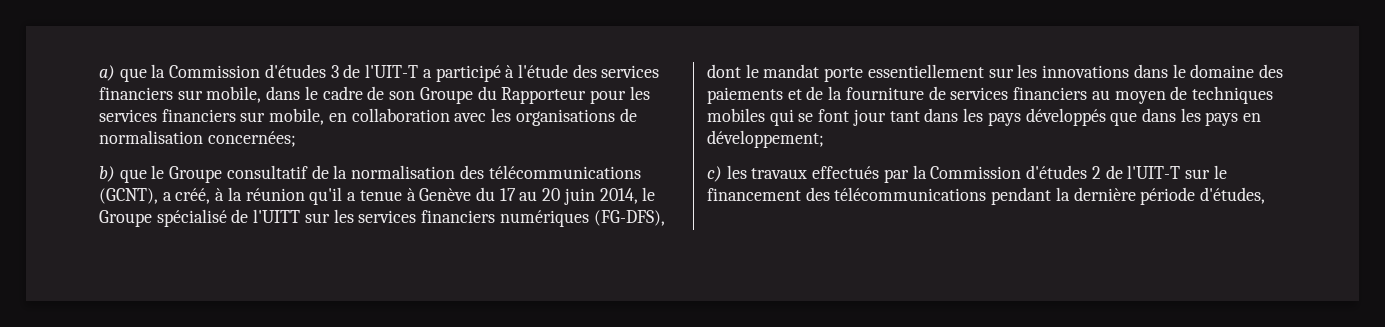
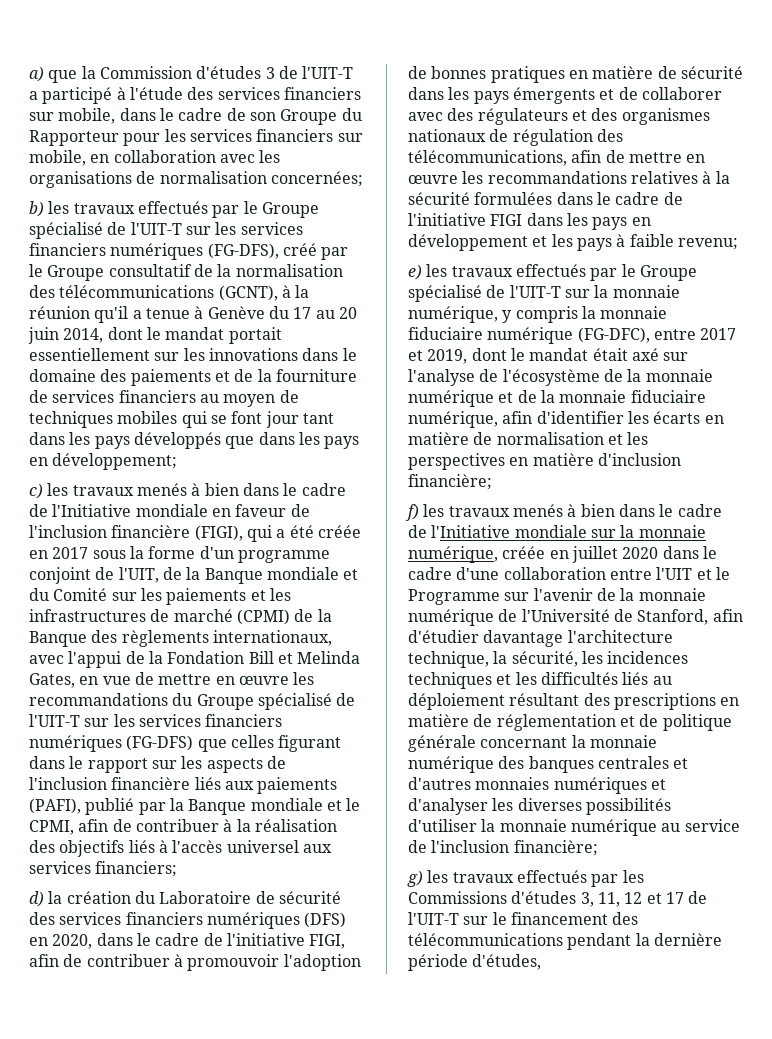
- b) que le Groupe consultatif de la normalisation des télécommunications (GCNT), a créé, à la réunion qu'il a tenue à Genève du 17 au 20 juin 2014, le Groupe spécialisé de l'UITT sur les services financiers numériques (FG-DFS), dont le mandat porte essentiellement sur les innovations dans le domaine des paiements et de la fourniture de services financiers au moyen de techniques mobiles qui se font jour tant dans les pays développés que dans les pays en développement;
+ b) les travaux effectués par le Groupe spécialisé de l'UIT-T sur les services financiers numériques (FG-DFS), créé par le Groupe consultatif de la normalisation des télécommunications (GCNT), à la réunion qu'il a tenue à Genève du 17 au 20 juin 2014, dont le mandat portait essentiellement sur les innovations dans le domaine des paiements et de la fourniture de services financiers au moyen de techniques mobiles qui se font jour tant dans les pays développés que dans les pays en développement;
- c) les travaux effectués par la Commission d'études 2 de l'UIT-T sur le financement des télécommunications pendant la dernière période d'études,
+ c) les travaux menés à bien dans le cadre de l'Initiative mondiale en faveur de l'inclusion financière (FIGI), qui a été créée en 2017 sous la forme d'un programme conjoint de l'UIT, de la Banque mondiale et du Comité sur les paiements et les infrastructures de marché (CPMI) de la Banque des règlements internationaux, avec l'appui de la Fondation Bill et Melinda Gates, en vue de mettre en œuvre les recommandations du Groupe spécialisé de l'UIT-T sur les services financiers numériques (FG-DFS) que celles figurant dans le rapport sur les aspects de l'inclusion financière liés aux paiements (PAFI), publié par la Banque mondiale et le CPMI, afin de contribuer à la réalisation des objectifs liés à l'accès universel aux services financiers;
+ d) la création du Laboratoire de sécurité des services financiers numériques (DFS) en 2020, dans le cadre de l'initiative FIGI, afin de contribuer à promouvoir l'adoption de bonnes pratiques en matière de sécurité dans les pays émergents et de collaborer avec des régulateurs et des organismes nationaux de régulation des télécommunications, afin de mettre en œuvre les recommandations relatives à la sécurité formulées dans le cadre de l'initiative FIGI dans les pays en développement et les pays à faible revenu;
+ e) les travaux effectués par le Groupe spécialisé de l'UIT-T sur la monnaie numérique, y compris la monnaie fiduciaire numérique (FG-DFC), entre 2017 et 2019, dont le mandat était axé sur l'analyse de l'écosystème de la monnaie numérique et de la monnaie fiduciaire numérique, afin d'identifier les écarts en matière de normalisation et les perspectives en matière d'inclusion financière;
+ f) les travaux menés à bien dans le cadre de l'Initiative mondiale sur la monnaie numérique, créée en juillet 2020 dans le cadre d'une collaboration entre l'UIT et le Programme sur l'avenir de la monnaie numérique de l'Université de Stanford, afin d'étudier davantage l'architecture technique, la sécurité, les incidences techniques et les difficultés liés au déploiement résultant des prescriptions en matière de réglementation et de politique générale concernant la monnaie numérique des banques centrales et d'autres monnaies numériques et d'analyser les diverses possibilités d'utiliser la monnaie numérique au service de l'inclusion financière;
+ g) les travaux effectués par les Commissions d'études 3, 11, 12 et 17 de l'UIT-T sur le financement des télécommunications pendant la dernière période d'études,

